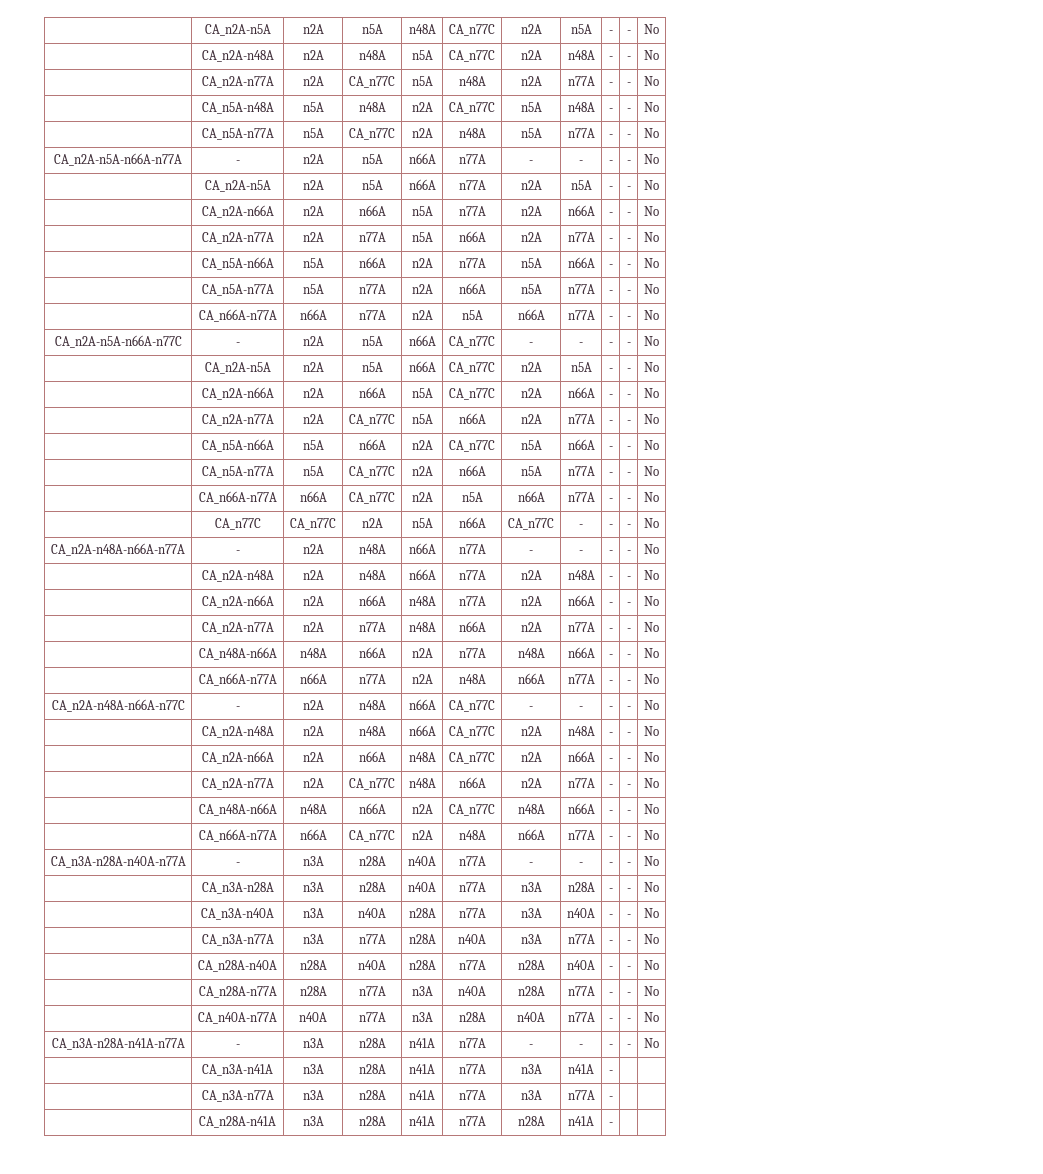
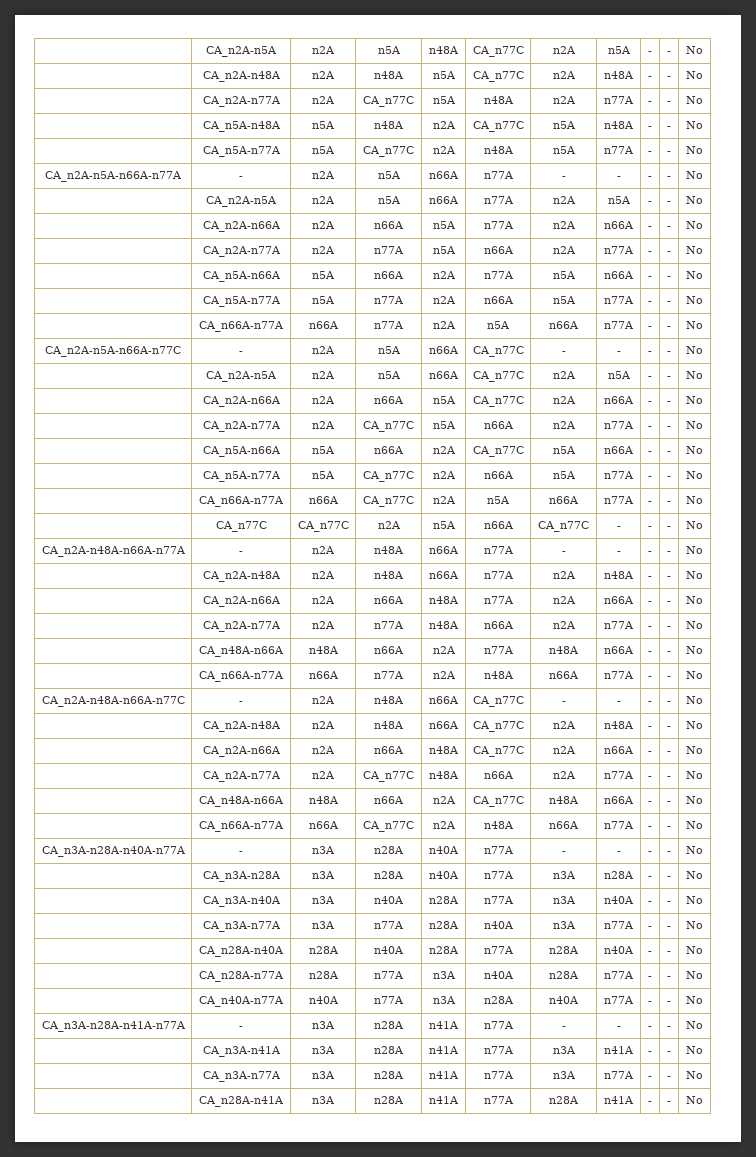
- | CA_n3A-n41A | n3A | n28A | n41A | n77A | n3A | n41A | - | |
+ | CA_n3A-n41A | n3A | n28A | n41A | n77A | n3A | n41A | - | - | No
- | CA_n3A-n77A | n3A | n28A | n41A | n77A | n3A | n77A | - | |
+ | CA_n3A-n77A | n3A | n28A | n41A | n77A | n3A | n77A | - | - | No
- | CA_n28A-n41A | n3A | n28A | n41A | n77A | n28A | n41A | - | |
+ | CA_n28A-n41A | n3A | n28A | n41A | n77A | n28A | n41A | - | - | No

